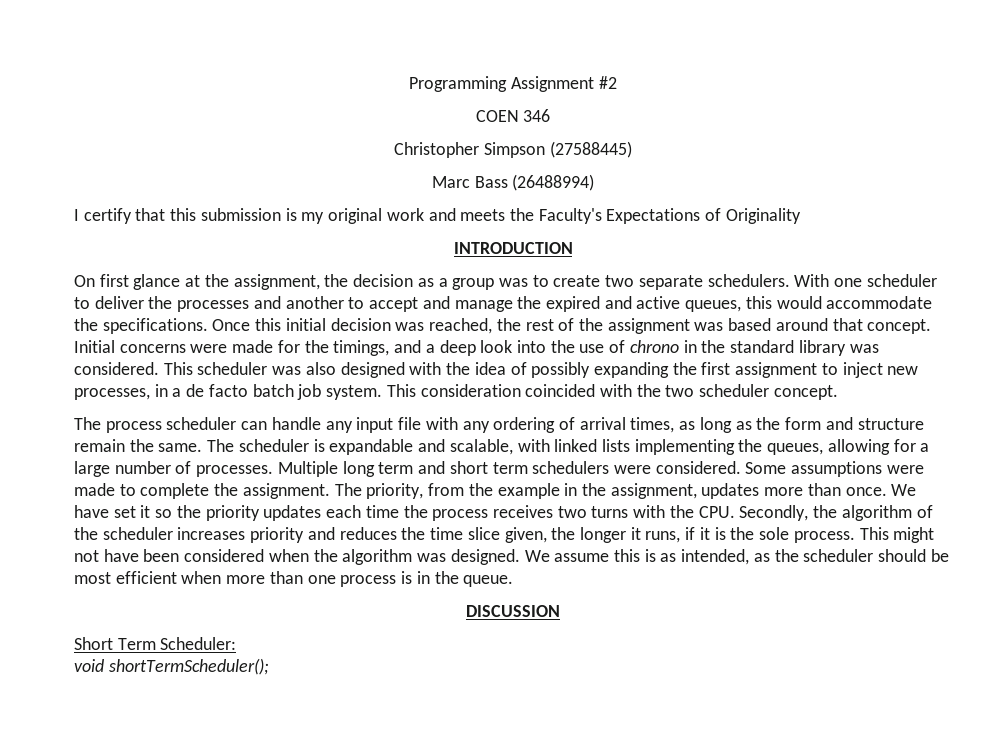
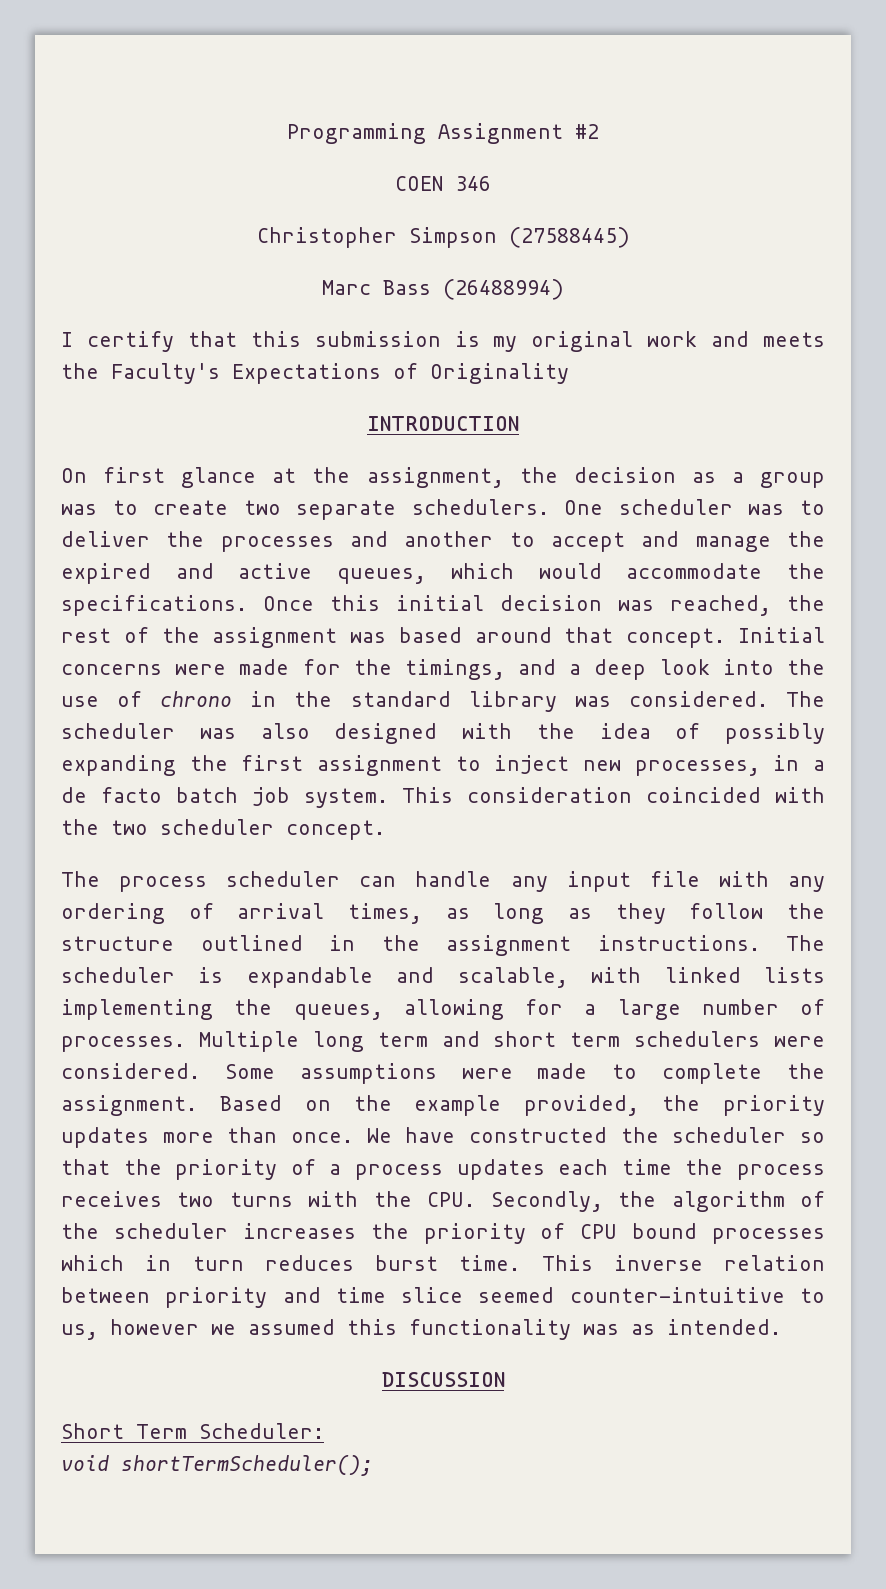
- With one scheduler to deliver the processes and another to accept and manage the expired and active queues, this would accommodate the specifications.
+ One scheduler was to deliver the processes and another to accept and manage the expired and active queues, which would accommodate the specifications.
- This scheduler was also designed with the idea of possibly expanding the first assignment to inject new processes, in a de facto batch job system.
+ The scheduler was also designed with the idea of possibly expanding the first assignment to inject new processes, in a de facto batch job system.
- The process scheduler can handle any input file with any ordering of arrival times, as long as the form and structure remain the same.
+ The process scheduler can handle any input file with any ordering of arrival times, as long as they follow the structure outlined in the assignment instructions.
- The priority, from the example in the assignment, updates more than once.
+ Based on the example provided, the priority updates more than once.
- We have set it so the priority updates each time the process receives two turns with the CPU. Secondly, the algorithm of the scheduler increases priority and reduces the time slice given, the longer it runs, if it is the sole process. This might not have been considered when the algorithm was designed. We assume this is as intended, as the scheduler should be most efficient when more than one process is in the queue.
+ We have constructed the scheduler so that the priority of a process updates each time the process receives two turns with the CPU. Secondly, the algorithm of the scheduler increases the priority of CPU bound processes which in turn reduces burst time. This inverse relation between priority and time slice seemed counter-intuitive to us, however we assumed this functionality was as intended.

